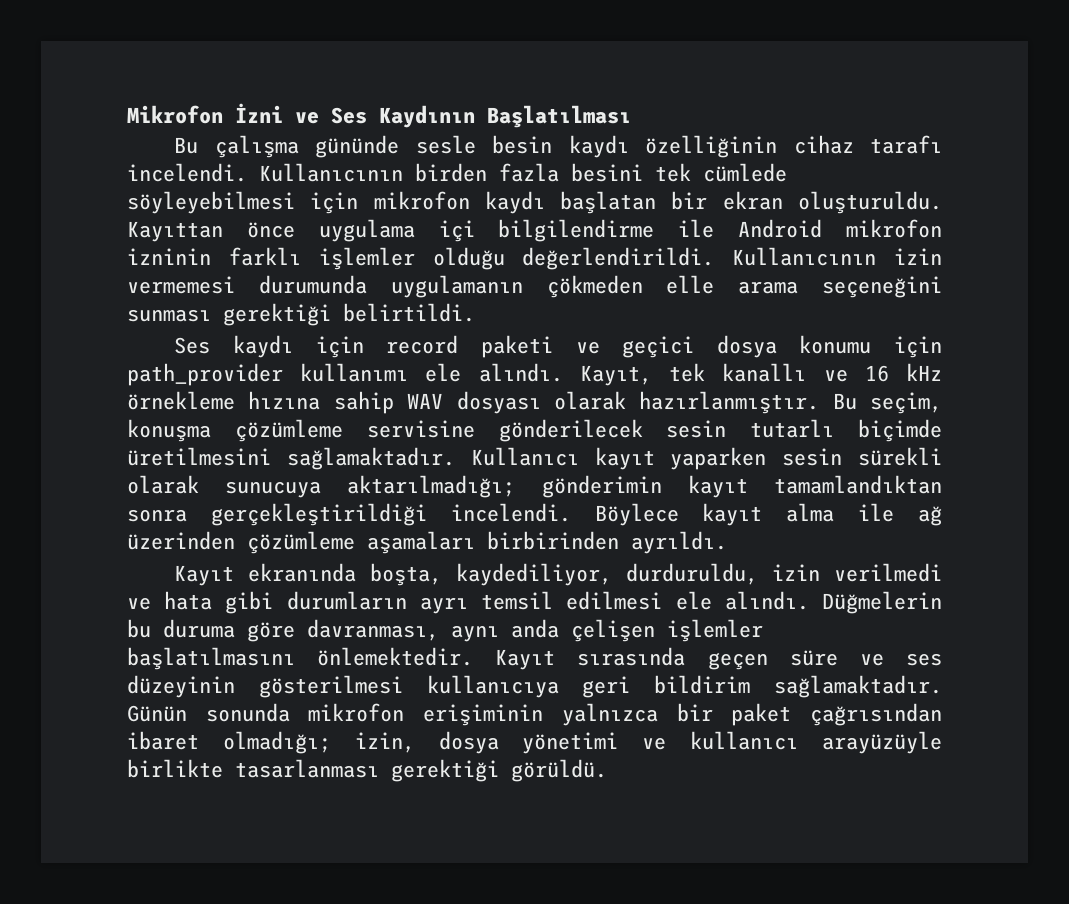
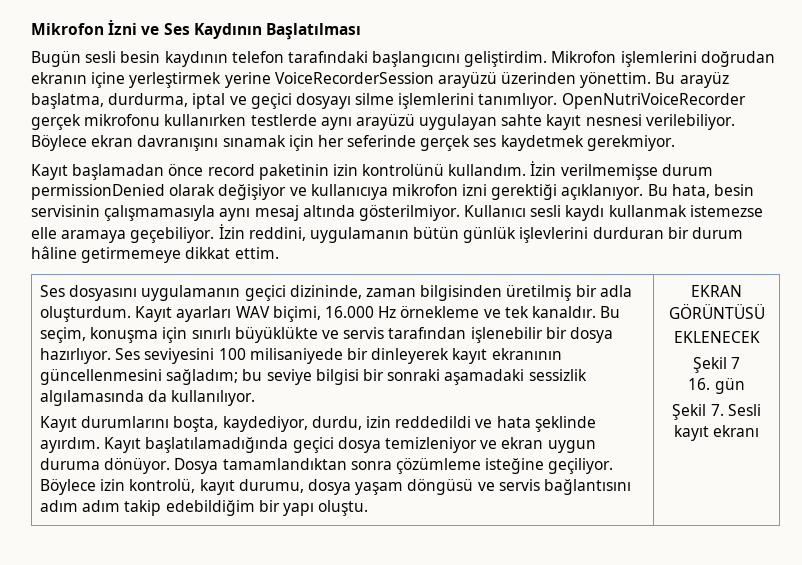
- Bu çalışma gününde sesle besin kaydı özelliğinin cihaz tarafı incelendi. Kullanıcının birden fazla besini tek cümlede söyleyebilmesi için mikrofon kaydı başlatan bir ekran oluşturuldu. Kayıttan önce uygulama içi bilgilendirme ile Android mikrofon izninin farklı işlemler olduğu değerlendirildi. Kullanıcının izin vermemesi durumunda uygulamanın çökmeden elle arama seçeneğini sunması gerektiği belirtildi.
- Ses kaydı için record paketi ve geçici dosya konumu için path_provider kullanımı ele alındı. Kayıt, tek kanallı ve 16 kHz örnekleme hızına sahip WAV dosyası olarak hazırlanmıştır. Bu seçim, konuşma çözümleme servisine gönderilecek sesin tutarlı biçimde üretilmesini sağlamaktadır. Kullanıcı kayıt yaparken sesin sürekli olarak sunucuya aktarılmadığı; gönderimin kayıt tamamlandıktan sonra gerçekleştirildiği incelendi. Böylece kayıt alma ile ağ üzerinden çözümleme aşamaları birbirinden ayrıldı.
- Kayıt ekranında boşta, kaydediliyor, durduruldu, izin verilmedi ve hata gibi durumların ayrı temsil edilmesi ele alındı. Düğmelerin bu duruma göre davranması, aynı anda çelişen işlemler başlatılmasını önlemektedir. Kayıt sırasında geçen süre ve ses düzeyinin gösterilmesi kullanıcıya geri bildirim sağlamaktadır. Günün sonunda mikrofon erişiminin yalnızca bir paket çağrısından ibaret olmadığı; izin, dosya yönetimi ve kullanıcı arayüzüyle birlikte tasarlanması gerektiği görüldü.
+ Bugün sesli besin kaydının telefon tarafındaki başlangıcını geliştirdim. Mikrofon işlemlerini doğrudan ekranın içine yerleştirmek yerine VoiceRecorderSession arayüzü üzerinden yönettim. Bu arayüz başlatma, durdurma, iptal ve geçici dosyayı silme işlemlerini tanımlıyor. OpenNutriVoiceRecorder gerçek mikrofonu kullanırken testlerde aynı arayüzü uygulayan sahte kayıt nesnesi verilebiliyor. Böylece ekran davranışını sınamak için her seferinde gerçek ses kaydetmek gerekmiyor.
+ Kayıt başlamadan önce record paketinin izin kontrolünü kullandım. İzin verilmemişse durum permissionDenied olarak değişiyor ve kullanıcıya mikrofon izni gerektiği açıklanıyor. Bu hata, besin servisinin çalışmamasıyla aynı mesaj altında gösterilmiyor. Kullanıcı sesli kaydı kullanmak istemezse elle aramaya geçebiliyor. İzin reddini, uygulamanın bütün günlük işlevlerini durduran bir durum hâline getirmemeye dikkat ettim.
+ Ses dosyasını uygulamanın geçici dizininde, zaman bilgisinden üretilmiş bir adla oluşturdum. Kayıt ayarları WAV biçimi, 16.000 Hz örnekleme ve tek kanaldır. Bu seçim, konuşma için sınırlı büyüklükte ve servis tarafından işlenebilir bir dosya hazırlıyor. Ses seviyesini 100 milisaniyede bir dinleyerek kayıt ekranının güncellenmesini sağladım; bu seviye bilgisi bir sonraki aşamadaki sessizlik algılamasında da kullanılıyor.
+ Kayıt durumlarını boşta, kaydediyor, durdu, izin reddedildi ve hata şeklinde ayırdım. Kayıt başlatılamadığında geçici dosya temizleniyor ve ekran uygun duruma dönüyor. Dosya tamamlandıktan sonra çözümleme isteğine geçiliyor. Böylece izin kontrolü, kayıt durumu, dosya yaşam döngüsü ve servis bağlantısını adım adım takip edebildiğim bir yapı oluştu. | EKRAN GÖRÜNTÜSÜ
+ EKLENECEK
+ Şekil 7
+ 16. gün
+ Şekil 7. Sesli kayıt ekranı

